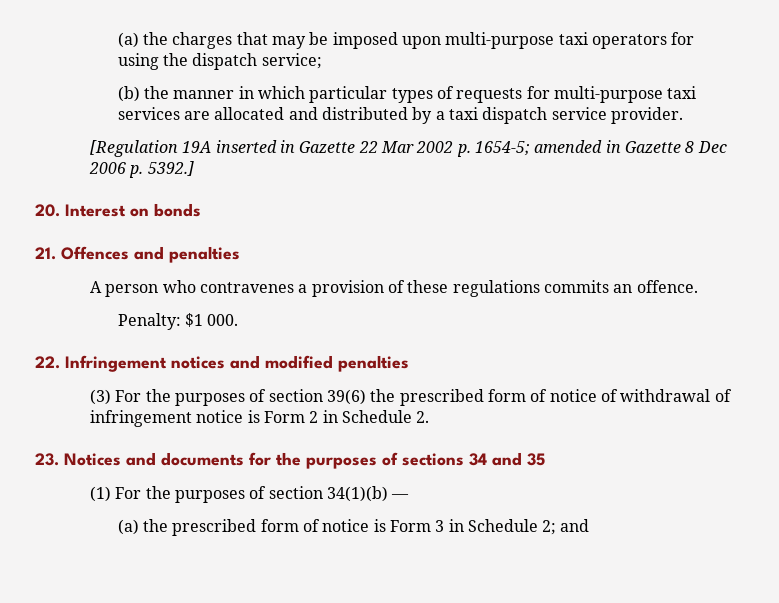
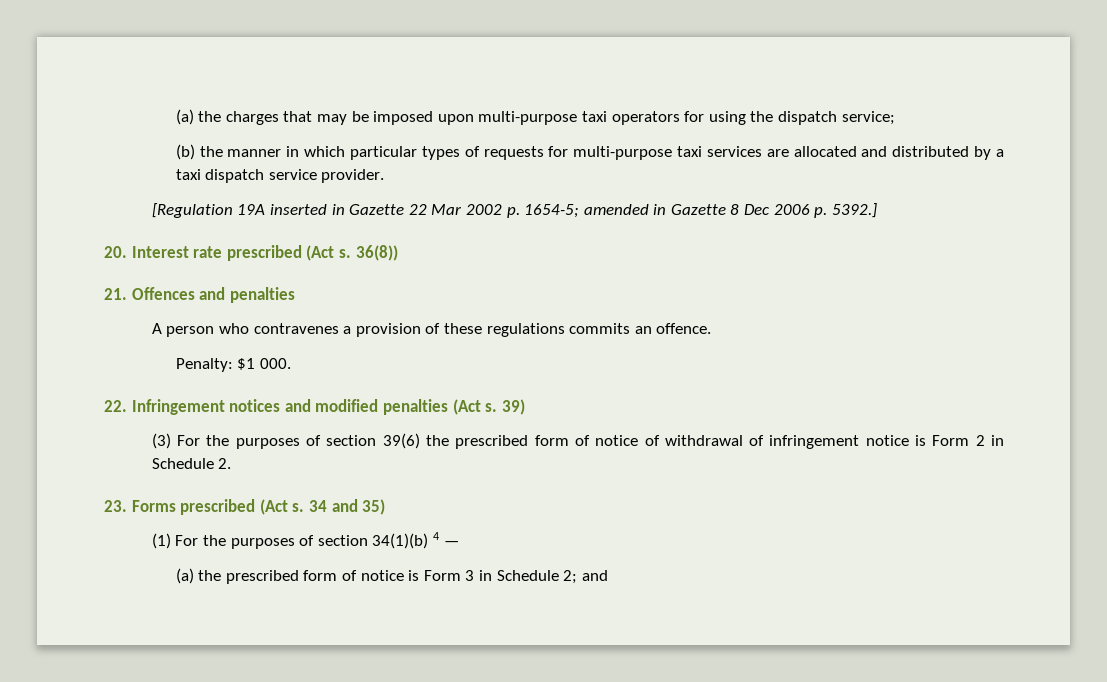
- 20. Interest on bonds
+ 20. Interest rate prescribed (Act s. 36(8))
- 22. Infringement notices and modified penalties
+ 22. Infringement notices and modified penalties (Act s. 39)
- 23. Notices and documents for the purposes of sections 34 and 35
+ 23. Forms prescribed (Act s. 34 and 35)
- (1) For the purposes of section 34(1)(b) —
+ (1) For the purposes of section 34(1)(b) 4 —

